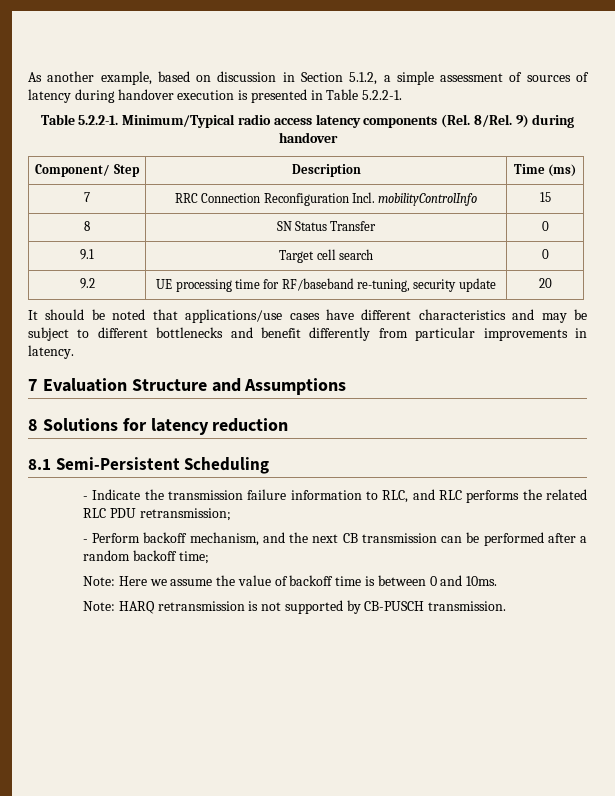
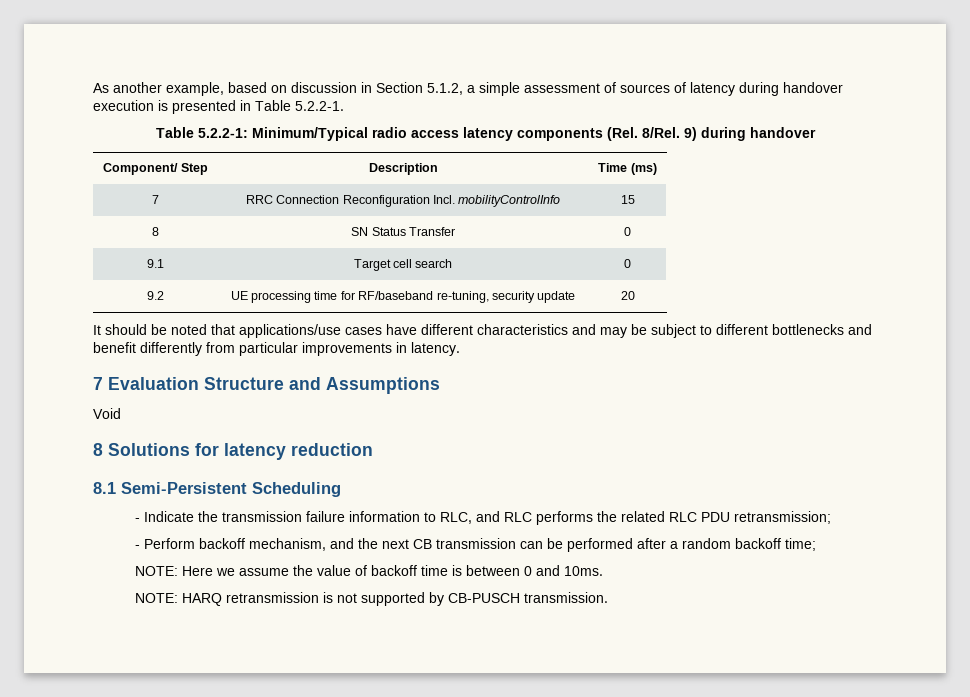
- Table 5.2.2-1. Minimum/Typical radio access latency components (Rel. 8/Rel.
+ Table 5.2.2-1: Minimum/Typical radio access latency components (Rel. 8/Rel.
+ Void
- Note: Here we assume the value of backoff time is between 0 and 10ms.
+ NOTE: Here we assume the value of backoff time is between 0 and 10ms.
- Note: HARQ retransmission is not supported by CB-PUSCH transmission.
+ NOTE: HARQ retransmission is not supported by CB-PUSCH transmission.

